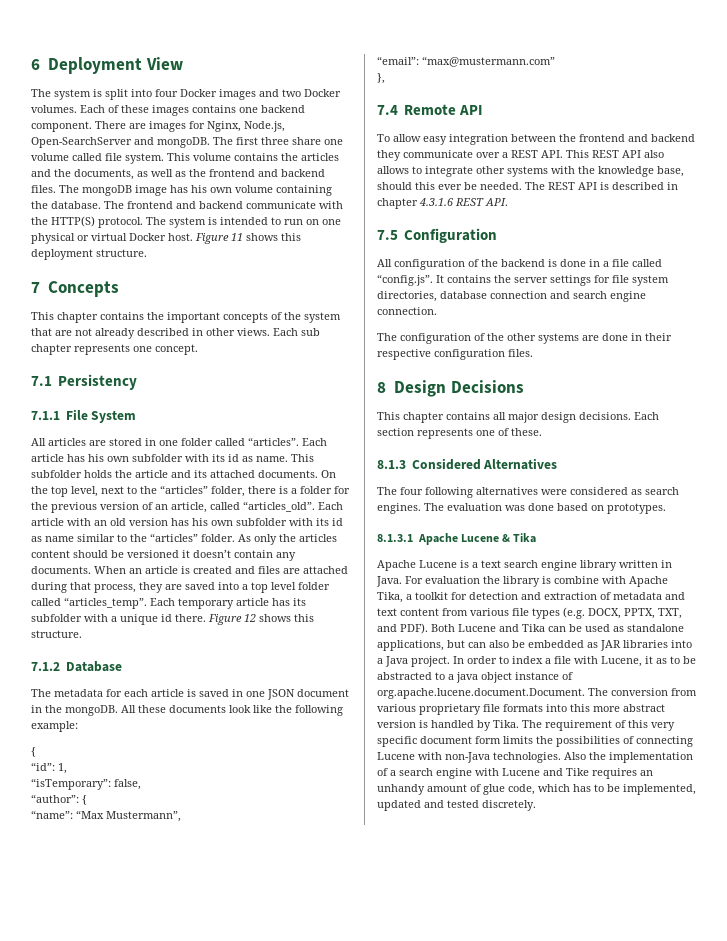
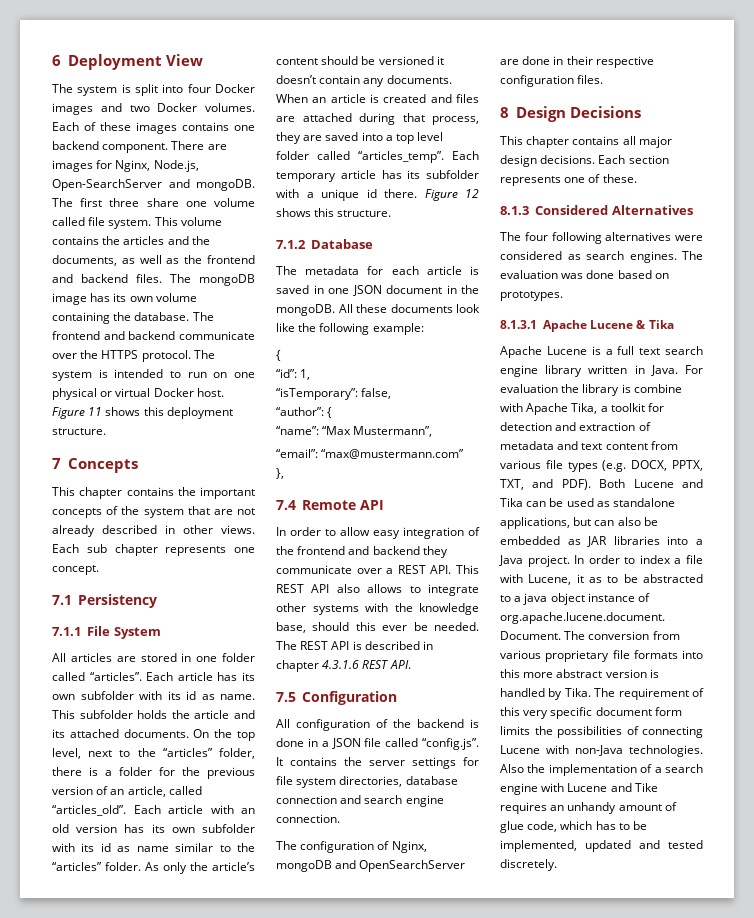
- The mongoDB image has his own volume containing the database.
+ The mongoDB image has its own volume containing the database.
- The frontend and backend communicate with the HTTP(S) protocol.
+ The frontend and backend communicate over the HTTPS protocol.
- Each article has his own subfolder with its id as name.
+ Each article has its own subfolder with its id as name.
- Each article with an old version has his own subfolder with its id as name similar to the “articles” folder.
+ Each article with an old version has its own subfolder with its id as name similar to the “articles” folder.
- As only the articles content should be versioned it doesn’t contain any documents.
+ As only the article’s content should be versioned it doesn’t contain any documents.
- To allow easy integration between the frontend and backend they communicate over a REST API. This REST API also allows to integrate other systems with the knowledge base, should this ever be needed.
+ In order to allow easy integration of the frontend and backend they communicate over a REST API. This REST API also allows to integrate other systems with the knowledge base, should this ever be needed.
- All configuration of the backend is done in a file called “config.js”. It contains the server settings for file system directories, database connection and search engine connection.
+ All configuration of the backend is done in a JSON file called “config.js”. It contains the server settings for file system directories, database connection and search engine connection.
- The configuration of the other systems are done in their respective configuration files.
+ The configuration of Nginx, mongoDB and OpenSearchServer are done in their respective configuration files.
- Apache Lucene is a text search engine library written in Java.
+ Apache Lucene is a full text search engine library written in Java.

